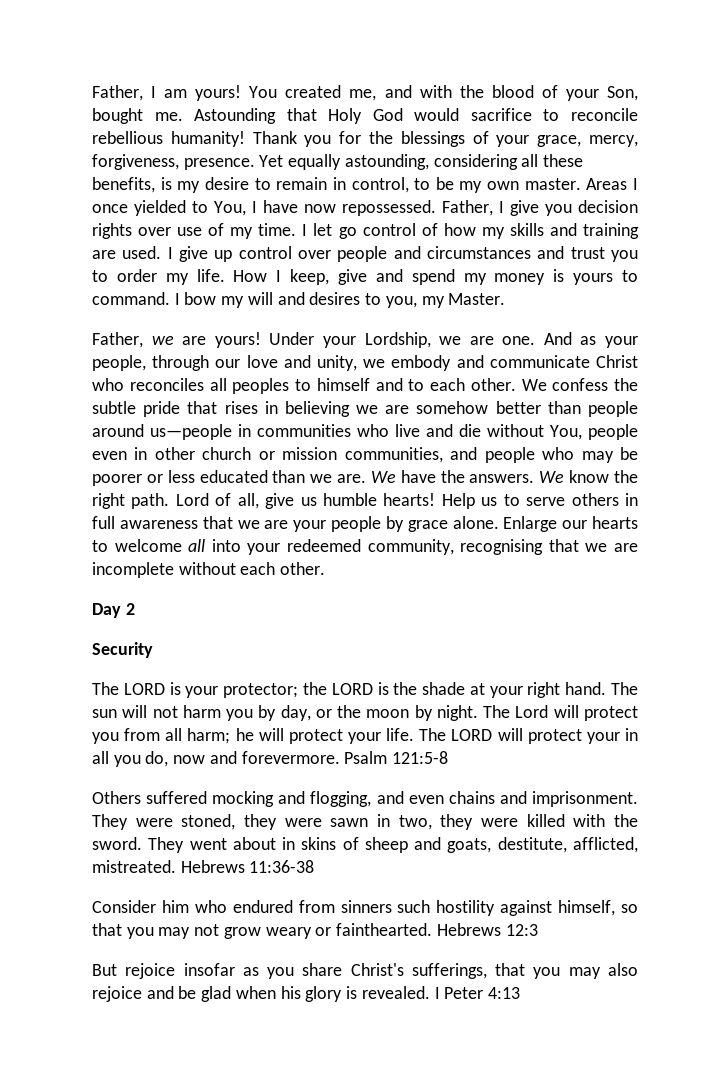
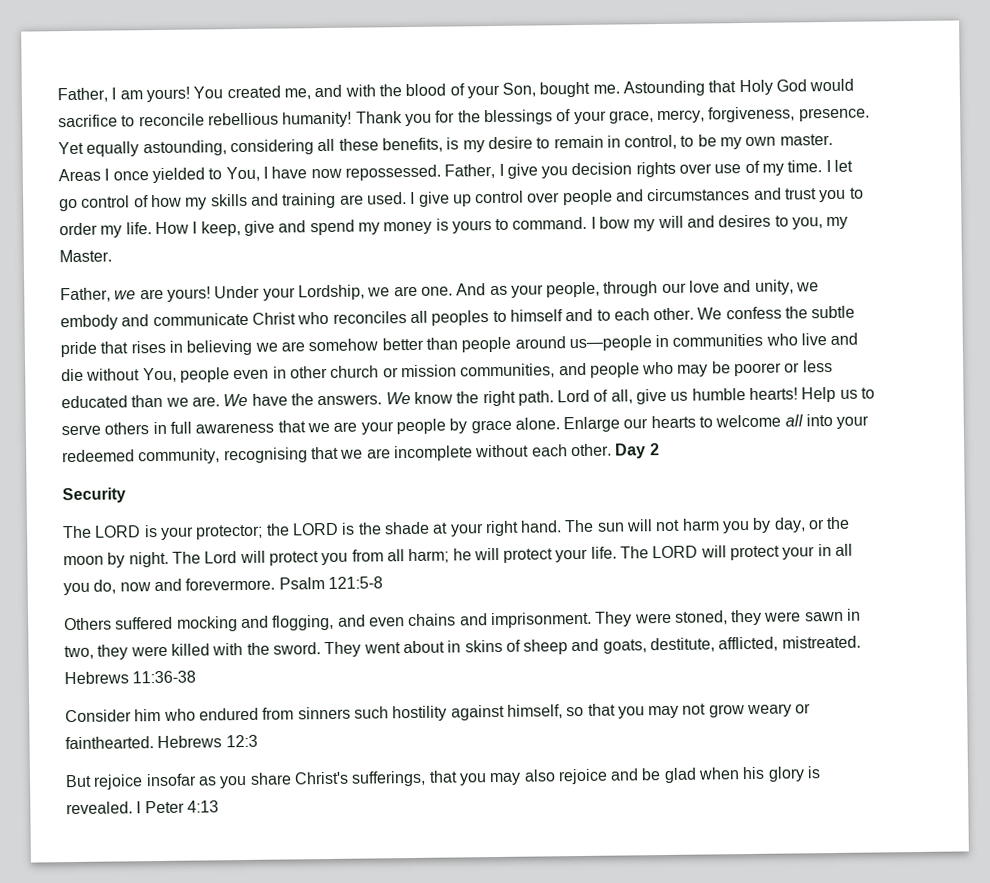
- Enlarge our hearts to welcome all into your redeemed community, recognising that we are incomplete without each other.
- Day 2
+ Enlarge our hearts to welcome all into your redeemed community, recognising that we are incomplete without each other. Day 2

